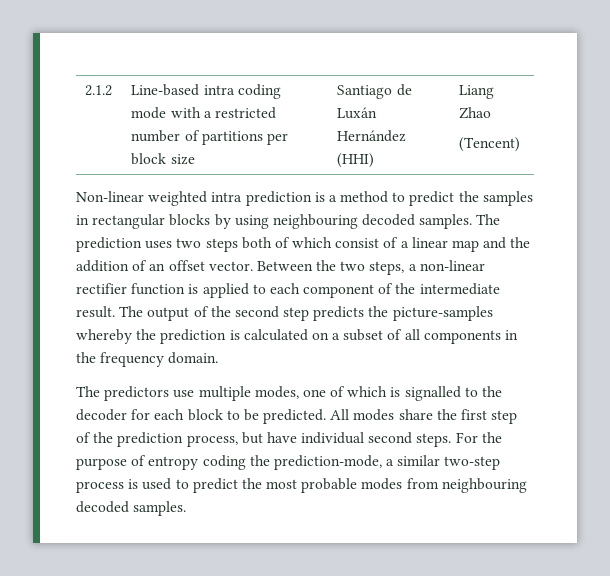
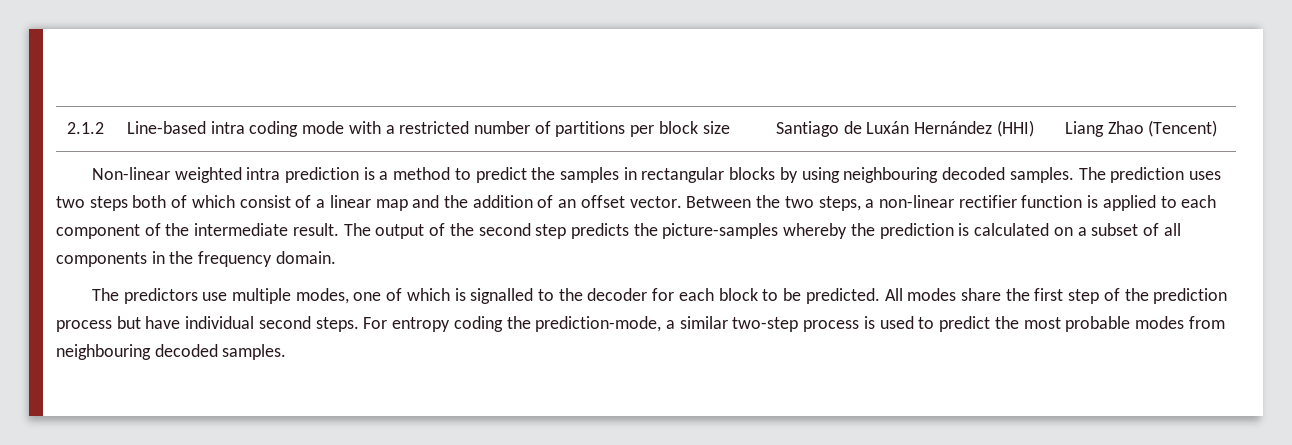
- 2.1.2 | Line-based intra coding mode with a restricted number of partitions per block size | Santiago de Luxán Hernández (HHI) | Liang Zhao
- (Tencent)
+ 2.1.2 | Line-based intra coding mode with a restricted number of partitions per block size | Santiago de Luxán Hernández (HHI) | Liang Zhao (Tencent)
- All modes share the first step of the prediction process, but have individual second steps.
+ All modes share the first step of the prediction process but have individual second steps.
- For the purpose of entropy coding the prediction-mode, a similar two-step process is used to predict the most probable modes from neighbouring decoded samples.
+ For entropy coding the prediction-mode, a similar two-step process is used to predict the most probable modes from neighbouring decoded samples.

